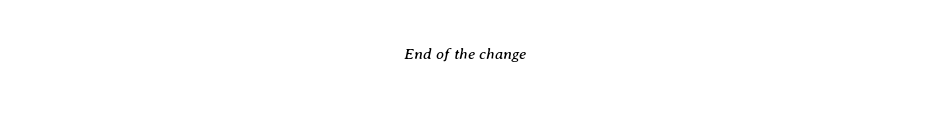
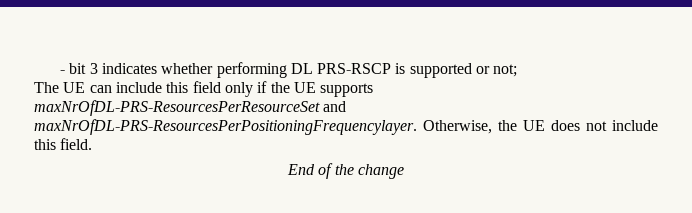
+ - bit 3 indicates whether performing DL PRS-RSCP is supported or not;
+ The UE can include this field only if the UE supports maxNrOfDL-PRS-ResourcesPerResourceSet and maxNrOfDL-PRS-ResourcesPerPositioningFrequencylayer. Otherwise, the UE does not include this field.

